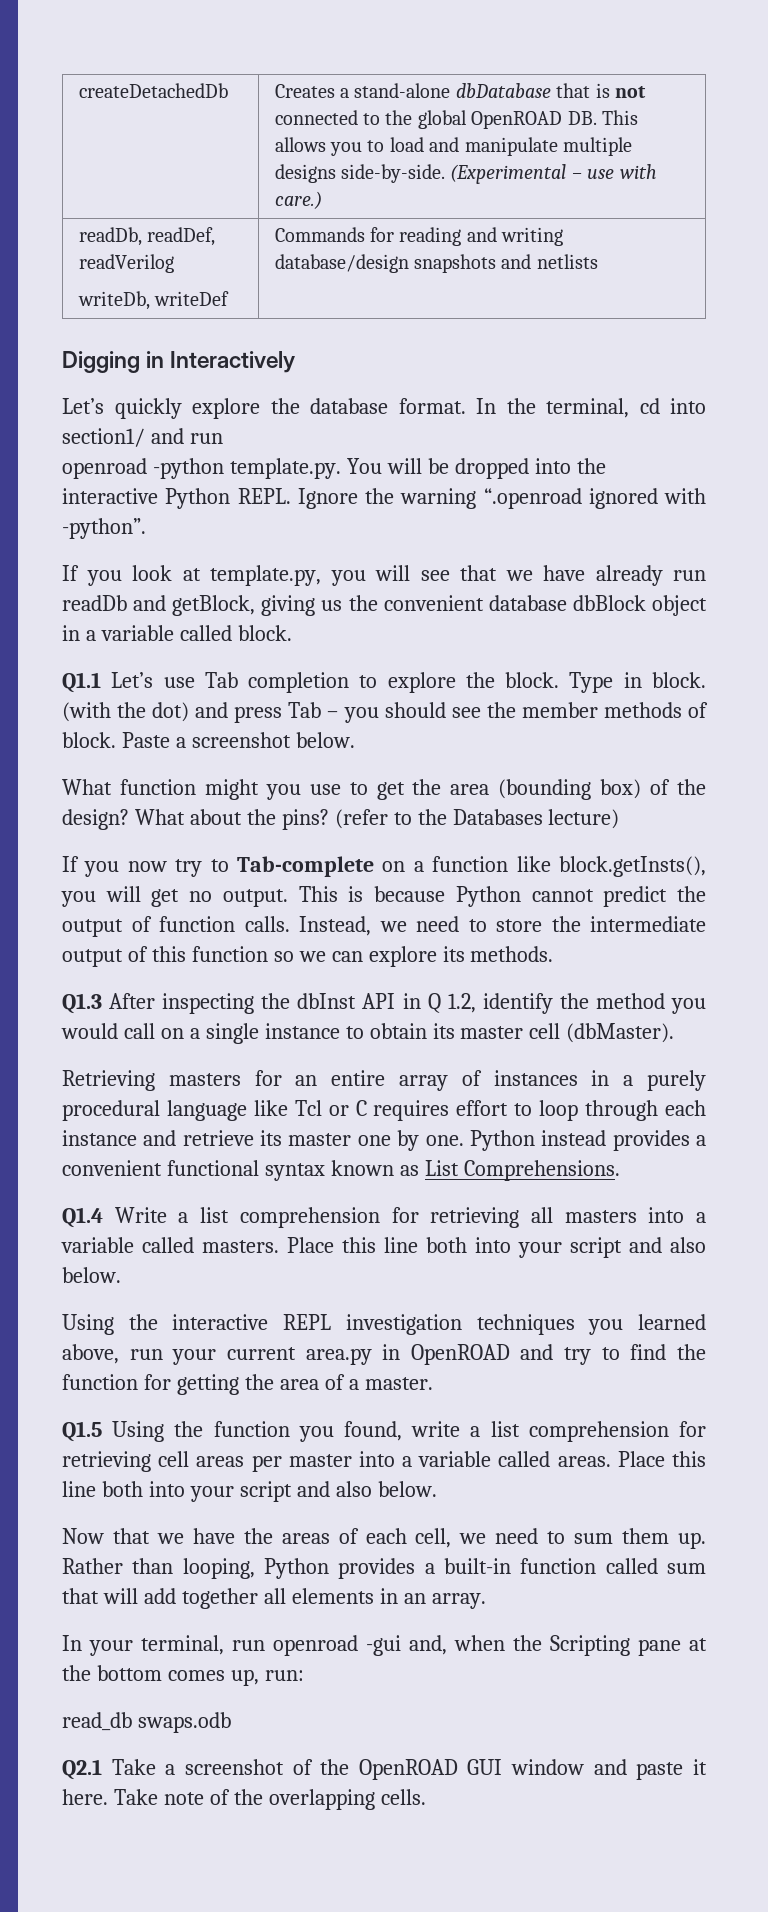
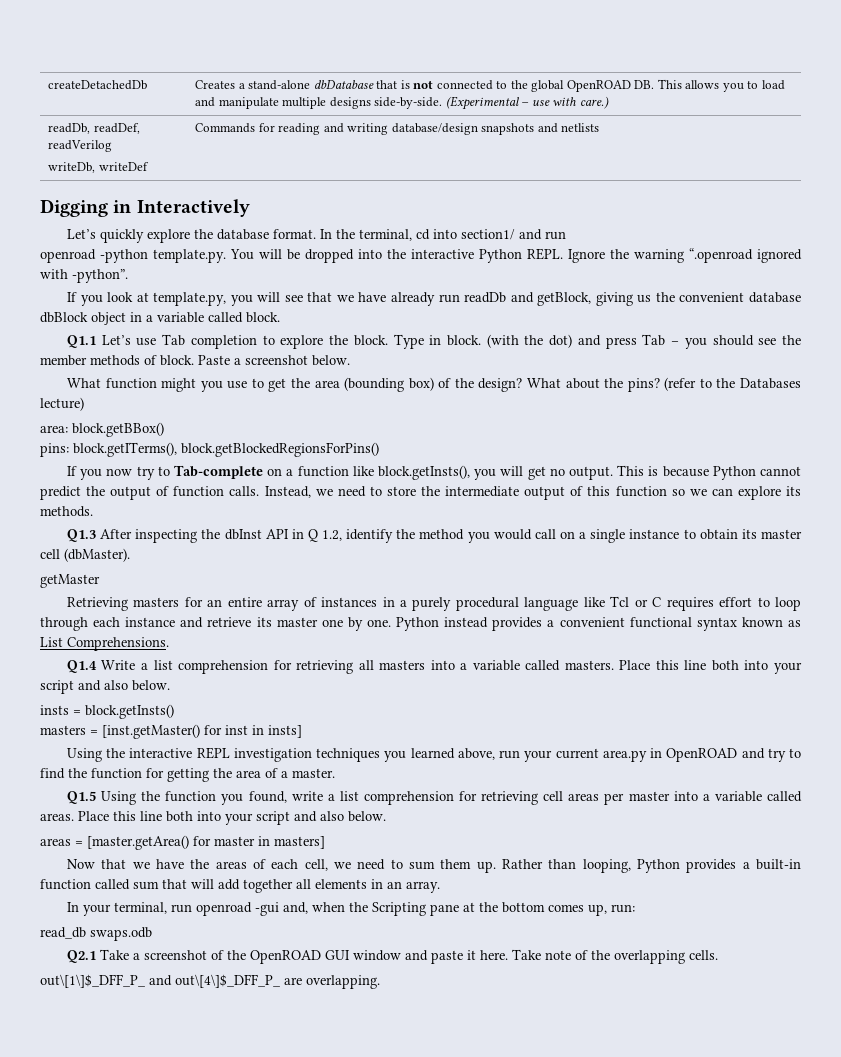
+ area: block.getBBox()
+ pins: block.getITerms(), block.getBlockedRegionsForPins()
+ getMaster
+ insts = block.getInsts()
+ masters = [inst.getMaster() for inst in insts]
+ areas = [master.getArea() for master in masters]
+ out\[1\]$_DFF_P_ and out\[4\]$_DFF_P_ are overlapping.

